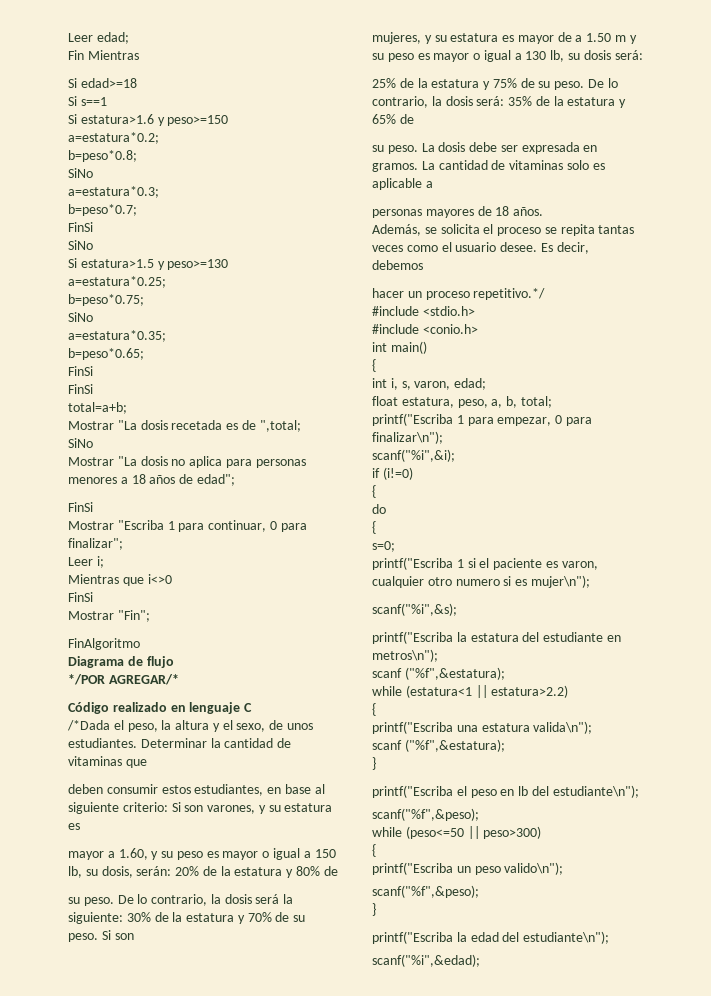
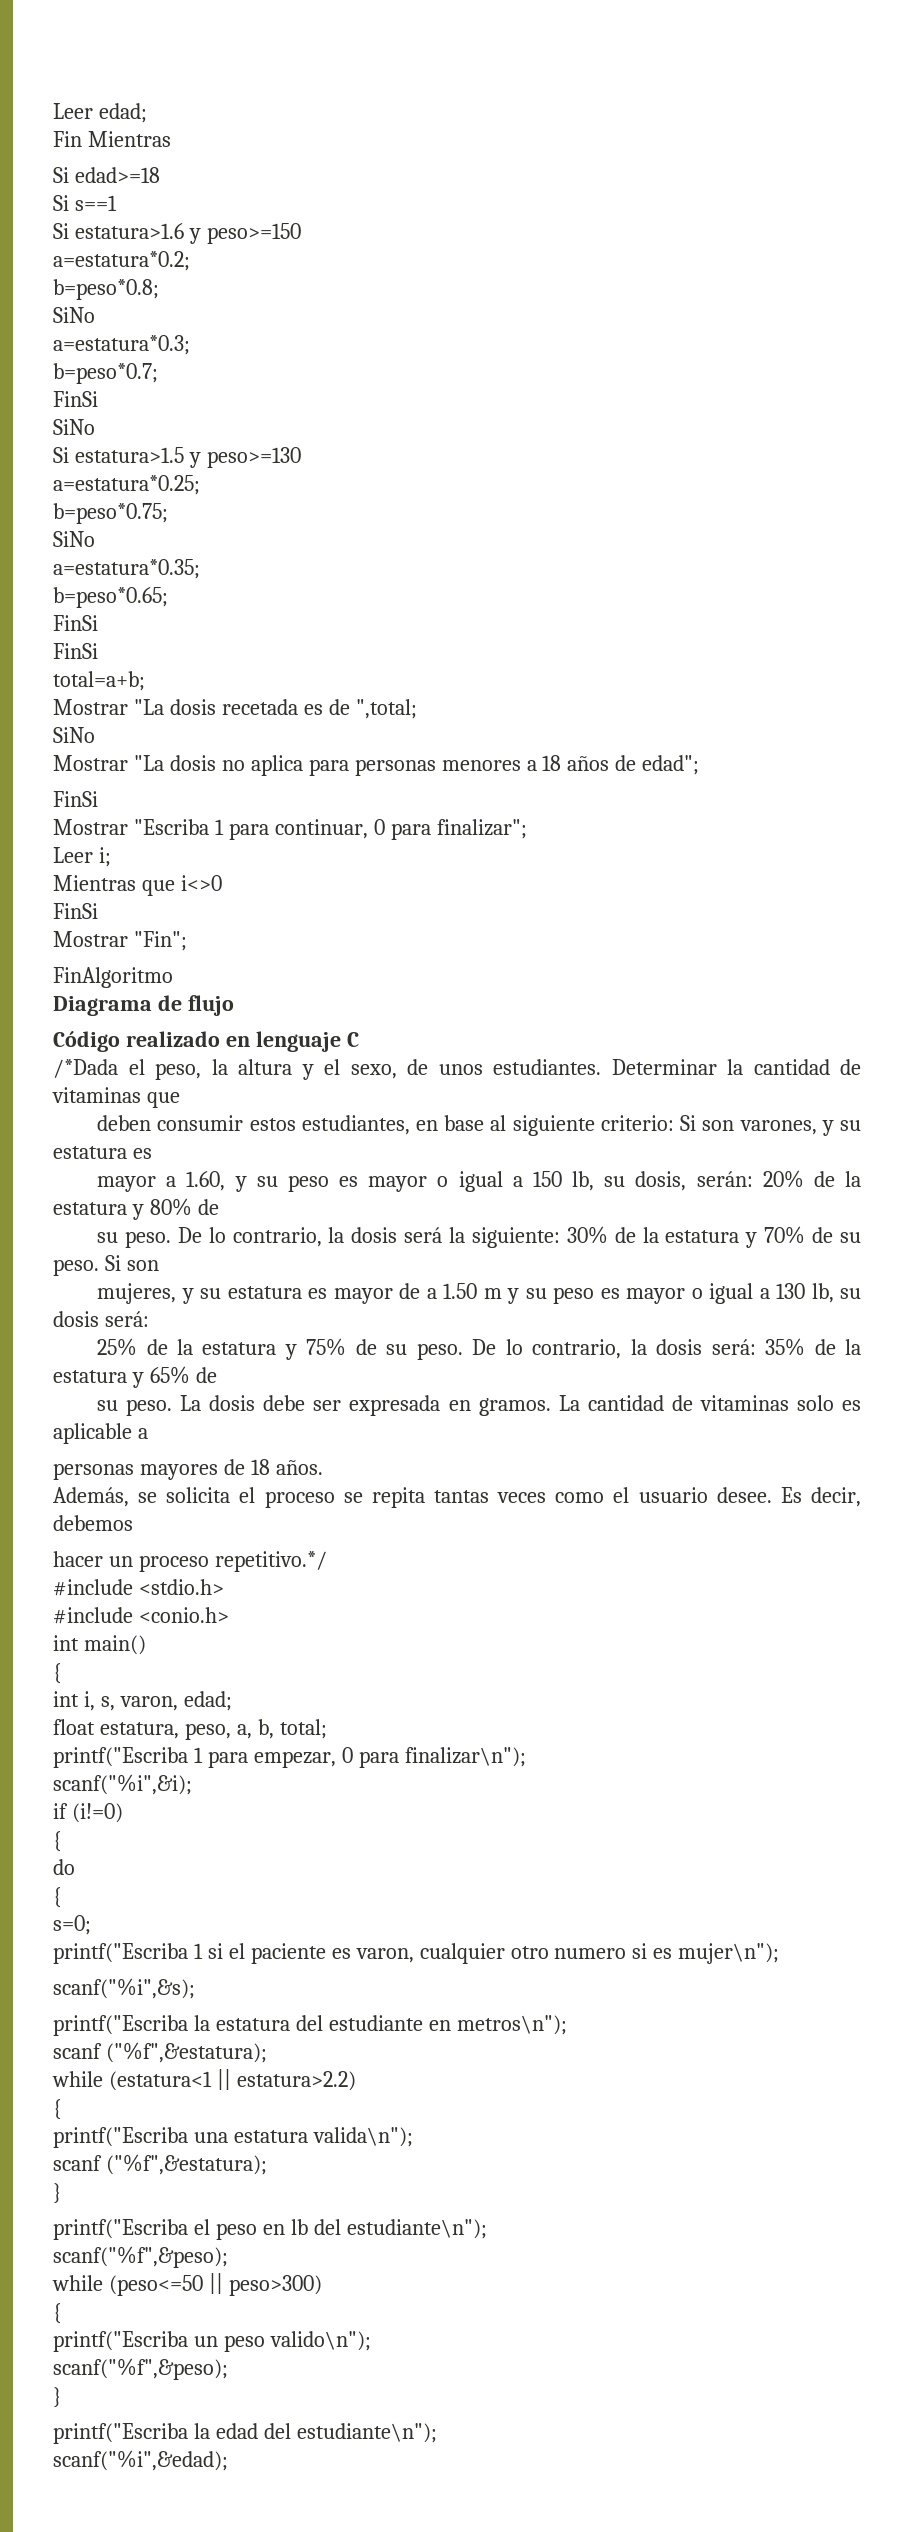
- */POR AGREGAR/*

